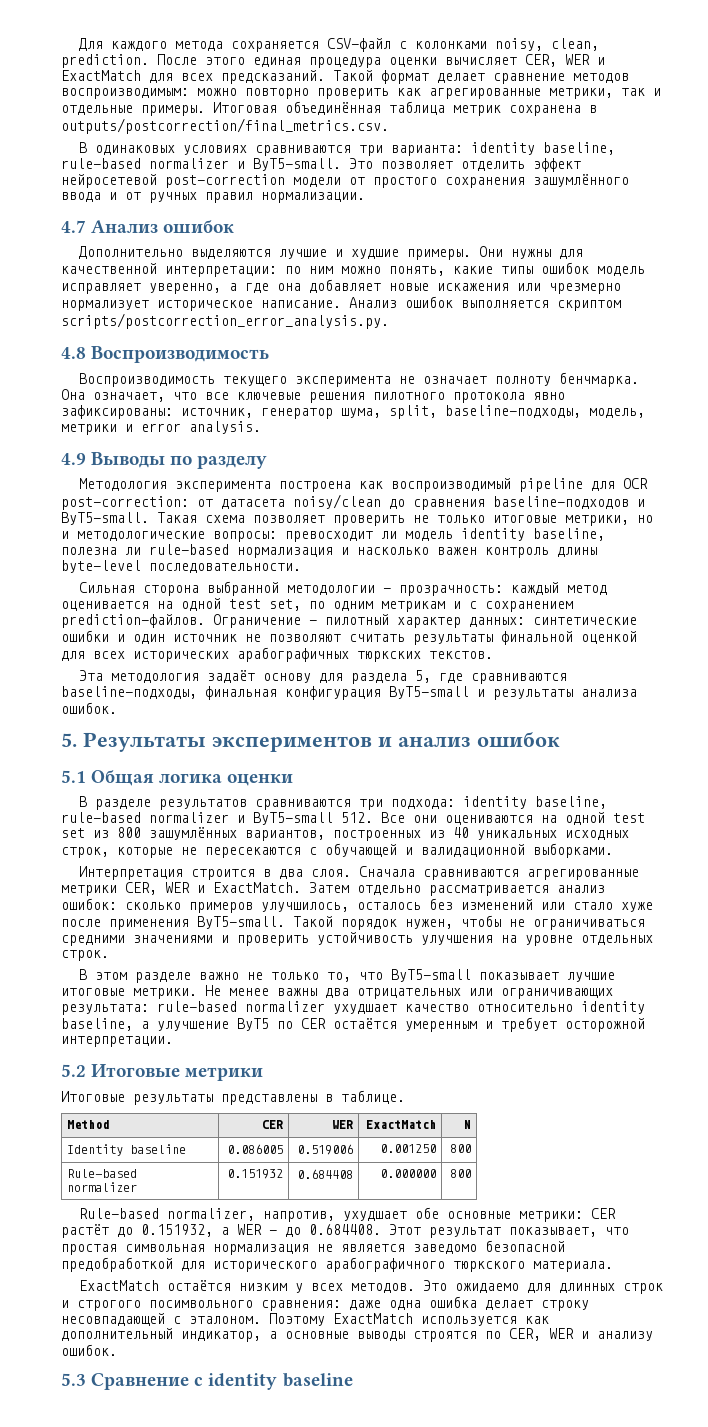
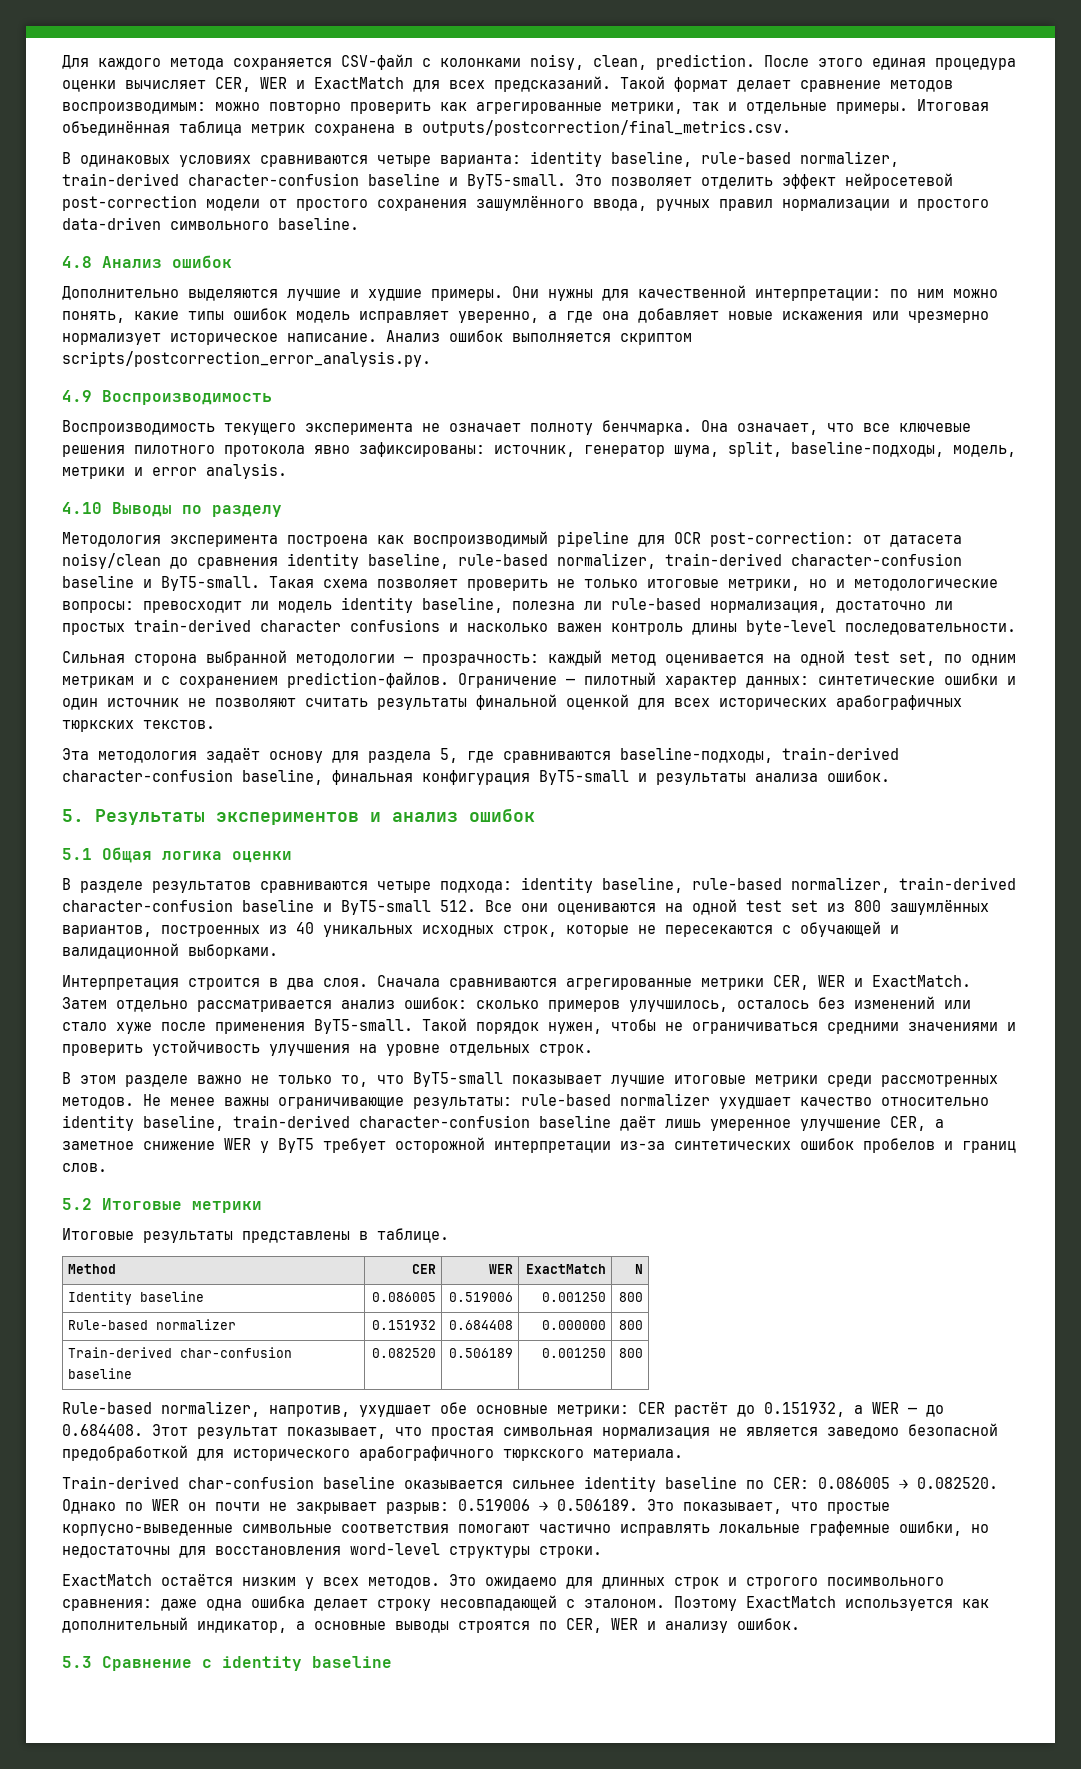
- В одинаковых условиях сравниваются три варианта: identity baseline, rule-based normalizer и ByT5-small.
+ В одинаковых условиях сравниваются четыре варианта: identity baseline, rule-based normalizer, train-derived character-confusion baseline и ByT5-small.
- Это позволяет отделить эффект нейросетевой post-correction модели от простого сохранения зашумлённого ввода и от ручных правил нормализации.
- 4.7 Анализ ошибок
+ Это позволяет отделить эффект нейросетевой post-correction модели от простого сохранения зашумлённого ввода, ручных правил нормализации и простого data-driven символьного baseline.
+ 4.8 Анализ ошибок
- 4.8 Воспроизводимость
+ 4.9 Воспроизводимость
- 4.9 Выводы по разделу
+ 4.10 Выводы по разделу
- Методология эксперимента построена как воспроизводимый pipeline для OCR post-correction: от датасета noisy/clean до сравнения baseline-подходов и ByT5-small.
+ Методология эксперимента построена как воспроизводимый pipeline для OCR post-correction: от датасета noisy/clean до сравнения identity baseline, rule-based normalizer, train-derived character-confusion baseline и ByT5-small.
- Такая схема позволяет проверить не только итоговые метрики, но и методологические вопросы: превосходит ли модель identity baseline, полезна ли rule-based нормализация и насколько важен контроль длины byte-level последовательности.
+ Такая схема позволяет проверить не только итоговые метрики, но и методологические вопросы: превосходит ли модель identity baseline, полезна ли rule-based нормализация, достаточно ли простых train-derived character confusions и насколько важен контроль длины byte-level последовательности.
- Эта методология задаёт основу для раздела 5, где сравниваются baseline-подходы, финальная конфигурация ByT5-small и результаты анализа ошибок.
+ Эта методология задаёт основу для раздела 5, где сравниваются baseline-подходы, train-derived character-confusion baseline, финальная конфигурация ByT5-small и результаты анализа ошибок.
- В разделе результатов сравниваются три подхода: identity baseline, rule-based normalizer и ByT5-small 512. Все они оцениваются на одной test set из 800 зашумлённых вариантов, построенных из 40 уникальных исходных строк, которые не пересекаются с обучающей и валидационной выборками.
+ В разделе результатов сравниваются четыре подхода: identity baseline, rule-based normalizer, train-derived character-confusion baseline и ByT5-small 512. Все они оцениваются на одной test set из 800 зашумлённых вариантов, построенных из 40 уникальных исходных строк, которые не пересекаются с обучающей и валидационной выборками.
- В этом разделе важно не только то, что ByT5-small показывает лучшие итоговые метрики. Не менее важны два отрицательных или ограничивающих результата: rule-based normalizer ухудшает качество относительно identity baseline, а улучшение ByT5 по CER остаётся умеренным и требует осторожной интерпретации.
+ В этом разделе важно не только то, что ByT5-small показывает лучшие итоговые метрики среди рассмотренных методов. Не менее важны ограничивающие результаты: rule-based normalizer ухудшает качество относительно identity baseline, train-derived character-confusion baseline даёт лишь умеренное улучшение CER, а заметное снижение WER у ByT5 требует осторожной интерпретации из-за синтетических ошибок пробелов и границ слов.
+ Train-derived char-confusion baseline | 0.082520 | 0.506189 | 0.001250 | 800
+ Train-derived char-confusion baseline оказывается сильнее identity baseline по CER: 0.086005 → 0.082520. Однако по WER он почти не закрывает разрыв: 0.519006 → 0.506189. Это показывает, что простые корпусно-выведенные символьные соответствия помогают частично исправлять локальные графемные ошибки, но недостаточны для восстановления word-level структуры строки.

